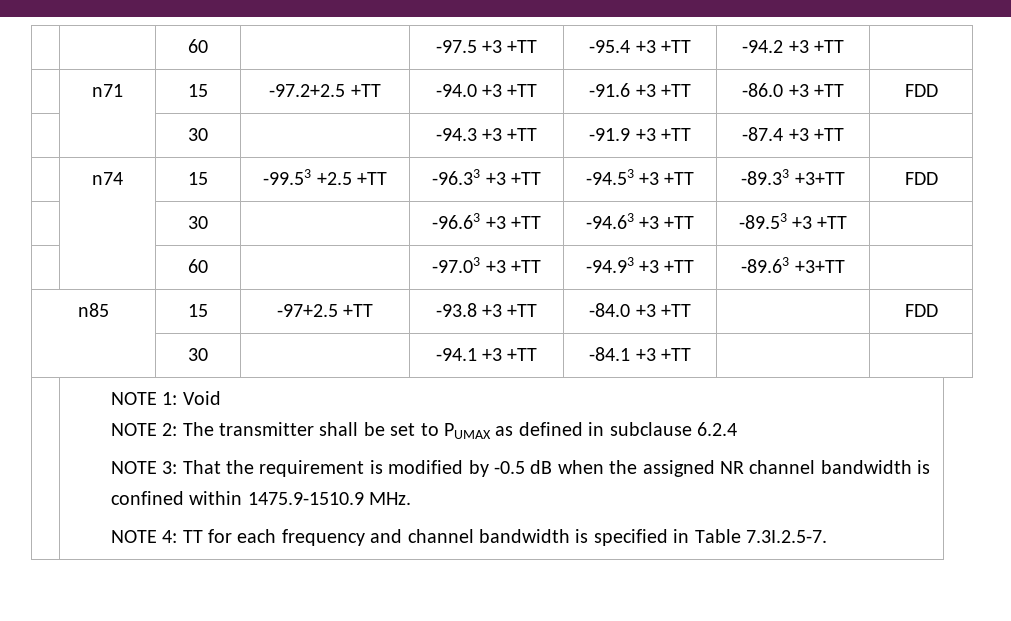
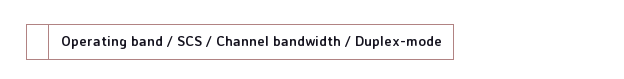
- | | 60 | | -97.5 +3 +TT | -95.4 +3 +TT | -94.2 +3 +TT |
- | n71 | 15 | -97.2+2.5 +TT | -94.0 +3 +TT | -91.6 +3 +TT | -86.0 +3 +TT | FDD
- | | 30 | | -94.3 +3 +TT | -91.9 +3 +TT | -87.4 +3 +TT |
- | n74 | 15 | -99.53 +2.5 +TT | -96.33 +3 +TT | -94.53 +3 +TT | -89.33 +3+TT | FDD
- | | 30 | | -96.63 +3 +TT | -94.63 +3 +TT | -89.53 +3 +TT |
- | | 60 | | -97.03 +3 +TT | -94.93 +3 +TT | -89.63 +3+TT |
- n85 | 15 | -97+2.5 +TT | -93.8 +3 +TT | -84.0 +3 +TT | | FDD
- | 30 | | -94.1 +3 +TT | -84.1 +3 +TT | |
- | NOTE 1: Void
- NOTE 2: The transmitter shall be set to PUMAX as defined in subclause 6.2.4
- NOTE 3: That the requirement is modified by -0.5 dB when the assigned NR channel bandwidth is confined within 1475.9-1510.9 MHz.
- NOTE 4: TT for each frequency and channel bandwidth is specified in Table 7.3I.2.5-7.
+ | Operating band / SCS / Channel bandwidth / Duplex-mode

